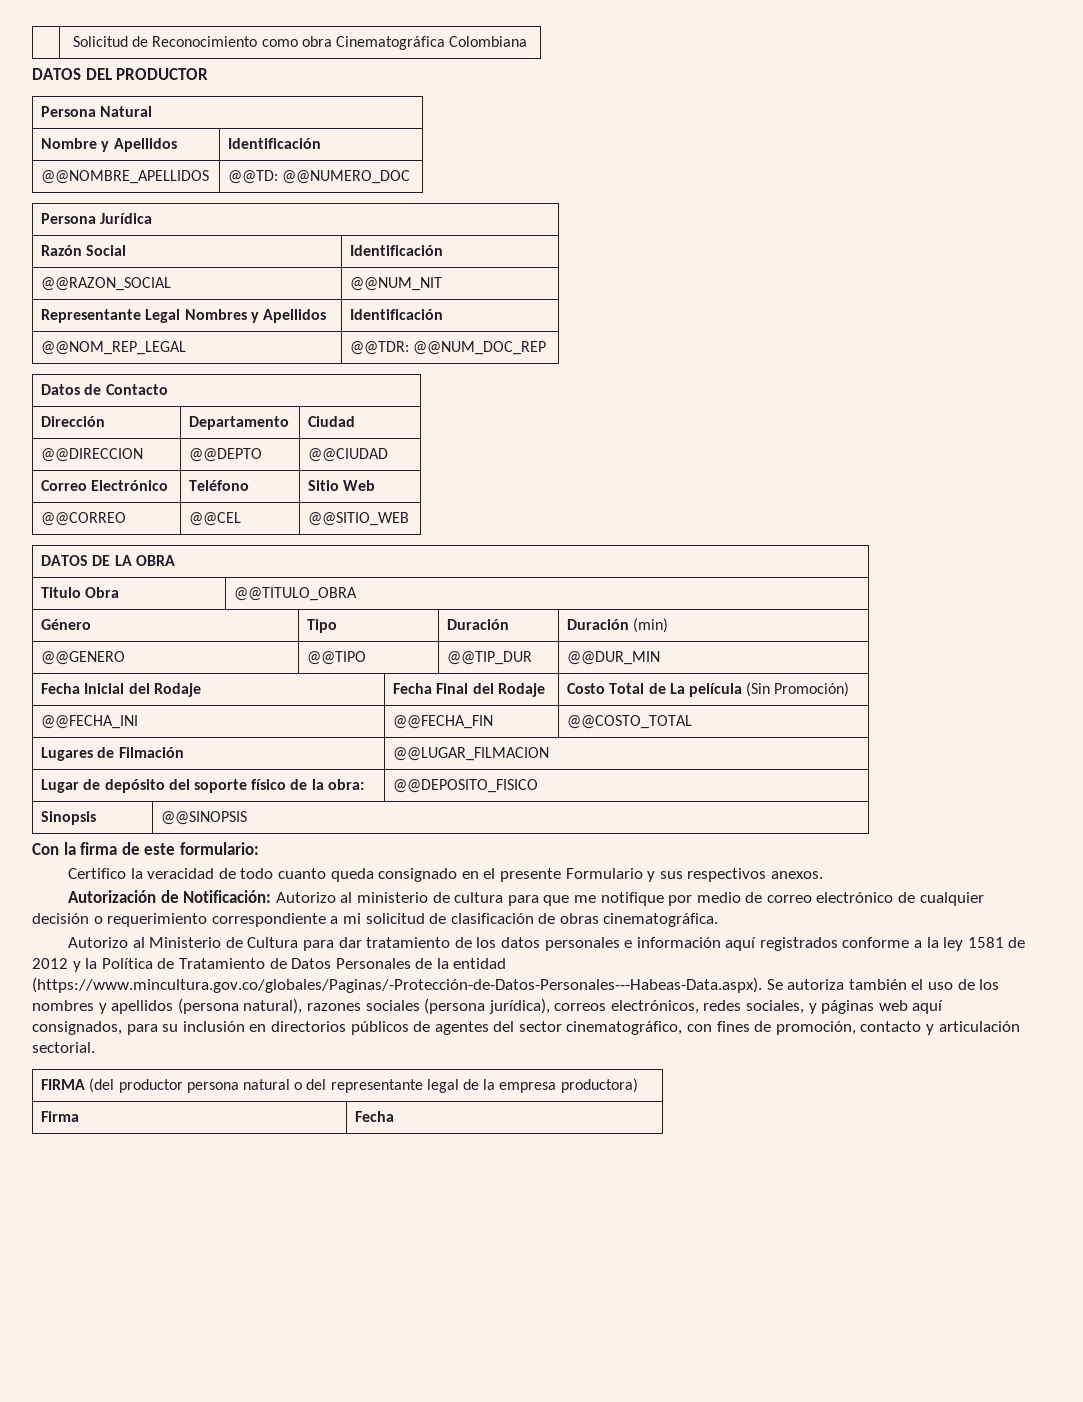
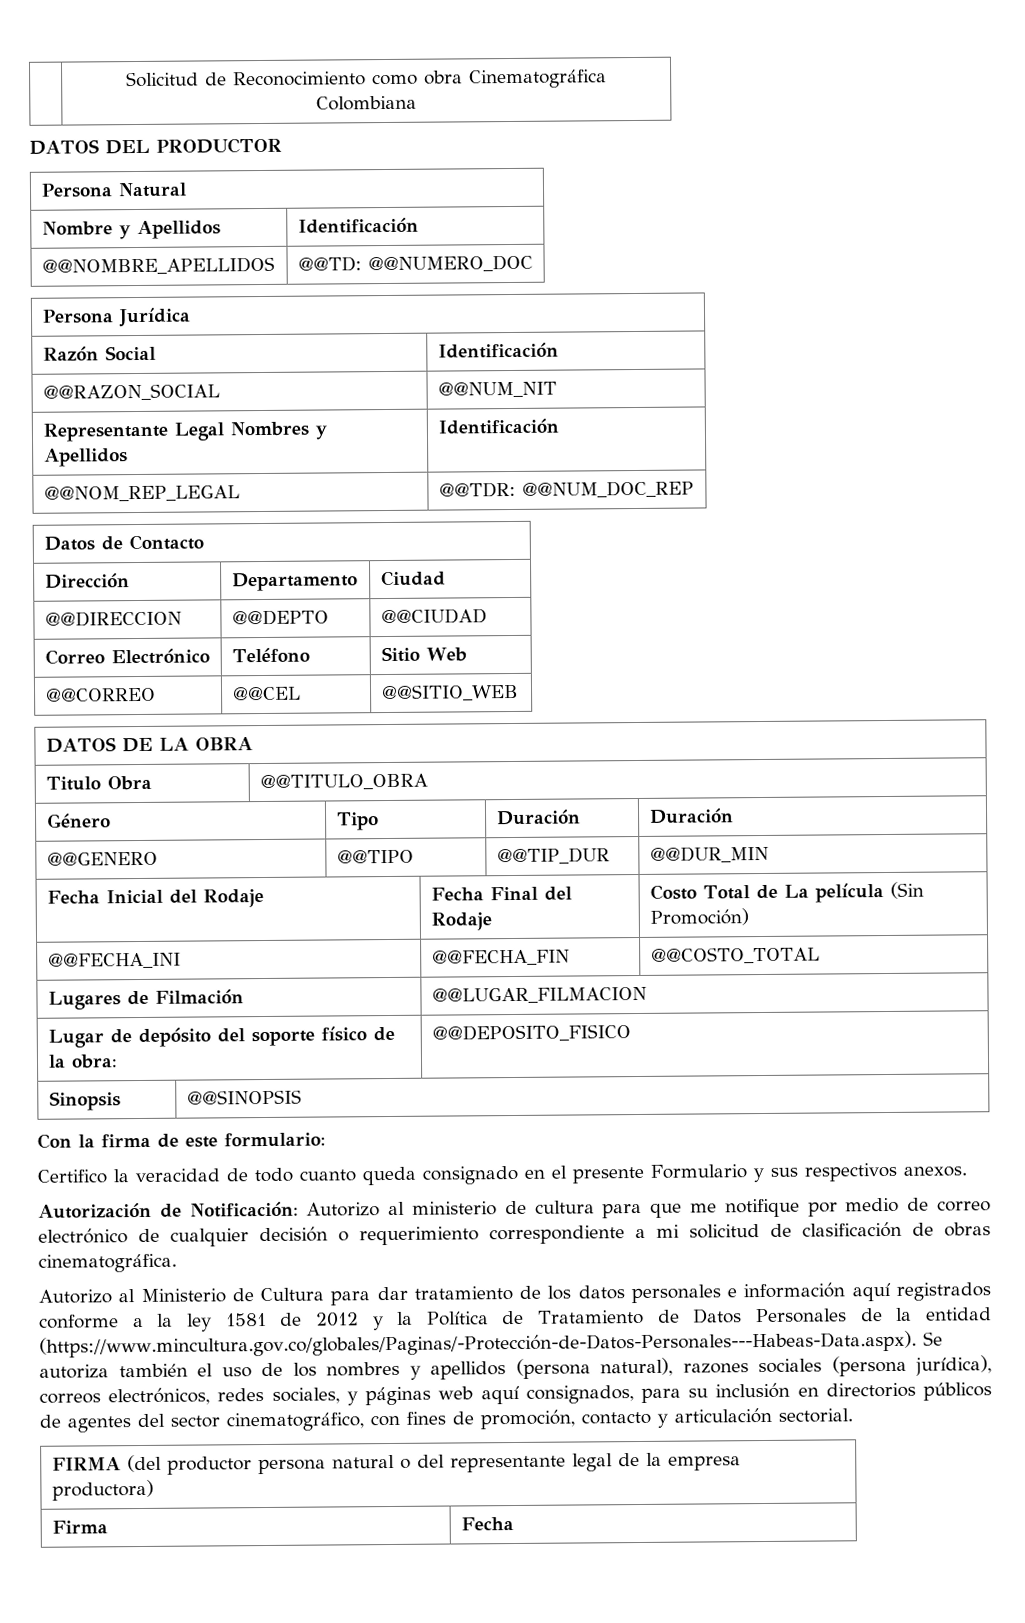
- Género | Tipo | Duración | Duración (min)
+ Género | Tipo | Duración | Duración

